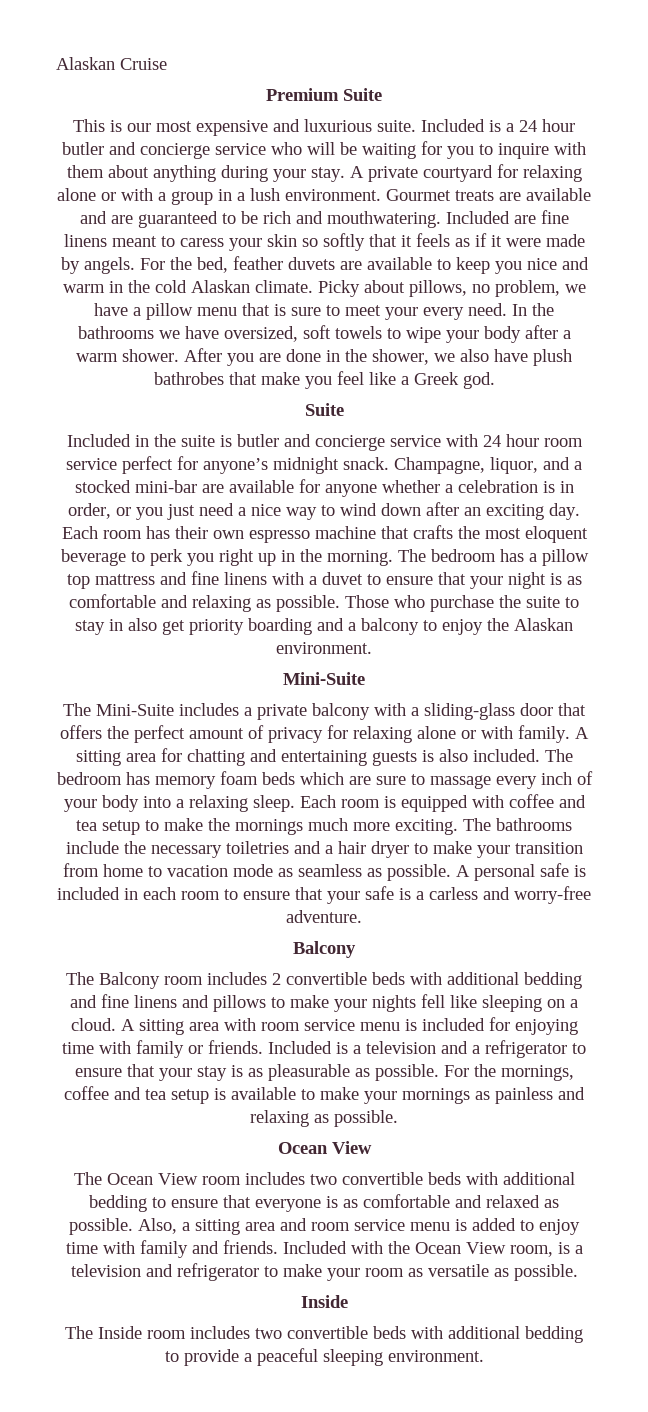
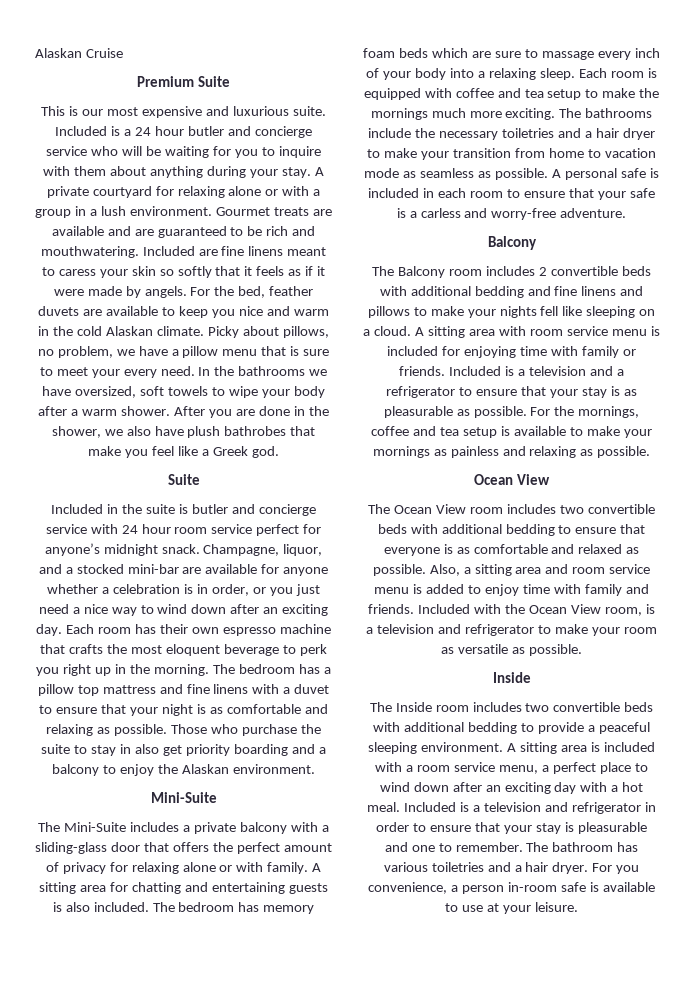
+ A sitting area is included with a room service menu, a perfect place to wind down after an exciting day with a hot meal. Included is a television and refrigerator in order to ensure that your stay is pleasurable and one to remember. The bathroom has various toiletries and a hair dryer. For you convenience, a person in-room safe is available to use at your leisure.

